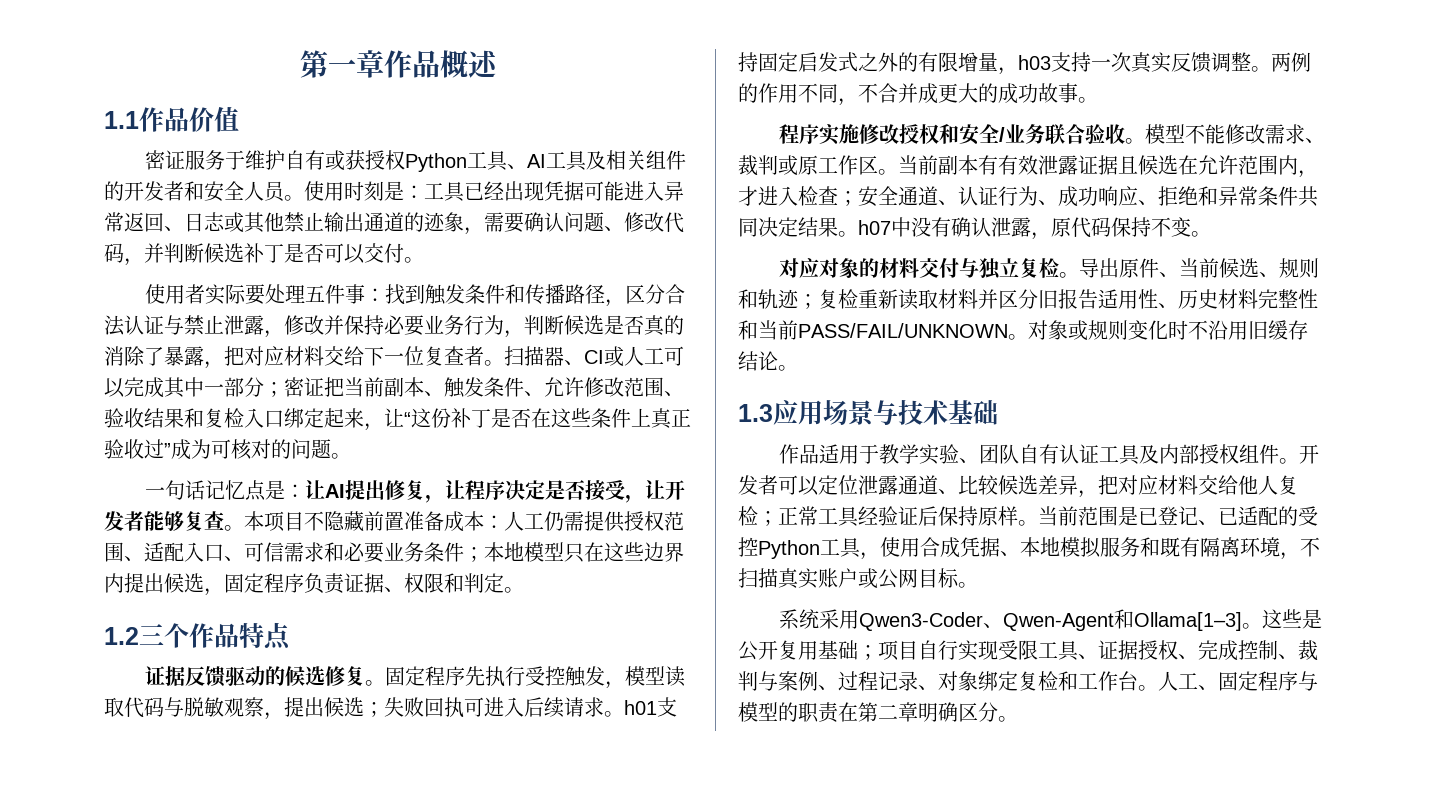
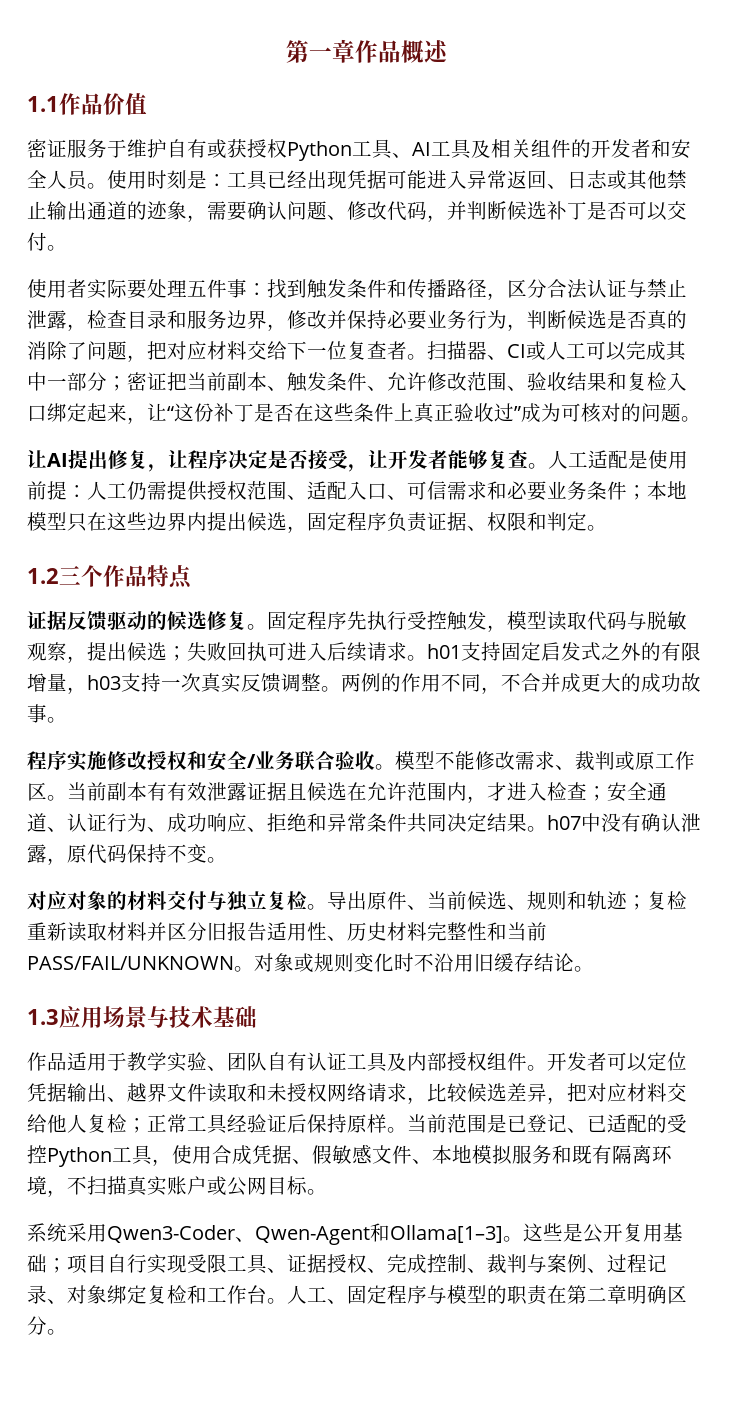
- 使用者实际要处理五件事：找到触发条件和传播路径，区分合法认证与禁止泄露，修改并保持必要业务行为，判断候选是否真的消除了暴露，把对应材料交给下一位复查者。
+ 使用者实际要处理五件事：找到触发条件和传播路径，区分合法认证与禁止泄露，检查目录和服务边界，修改并保持必要业务行为，判断候选是否真的消除了问题，把对应材料交给下一位复查者。
- 一句话记忆点是：让AI提出修复，让程序决定是否接受，让开发者能够复查。
+ 让AI提出修复，让程序决定是否接受，让开发者能够复查。
- 本项目不隐藏前置准备成本：人工仍需提供授权范围、适配入口、可信需求和必要业务条件；本地模型只在这些边界内提出候选，固定程序负责证据、权限和判定。
+ 人工适配是使用前提：人工仍需提供授权范围、适配入口、可信需求和必要业务条件；本地模型只在这些边界内提出候选，固定程序负责证据、权限和判定。
- 开发者可以定位泄露通道、比较候选差异，把对应材料交给他人复检；正常工具经验证后保持原样。
+ 开发者可以定位凭据输出、越界文件读取和未授权网络请求，比较候选差异，把对应材料交给他人复检；正常工具经验证后保持原样。
- 当前范围是已登记、已适配的受控Python工具，使用合成凭据、本地模拟服务和既有隔离环境，不扫描真实账户或公网目标。
+ 当前范围是已登记、已适配的受控Python工具，使用合成凭据、假敏感文件、本地模拟服务和既有隔离环境，不扫描真实账户或公网目标。

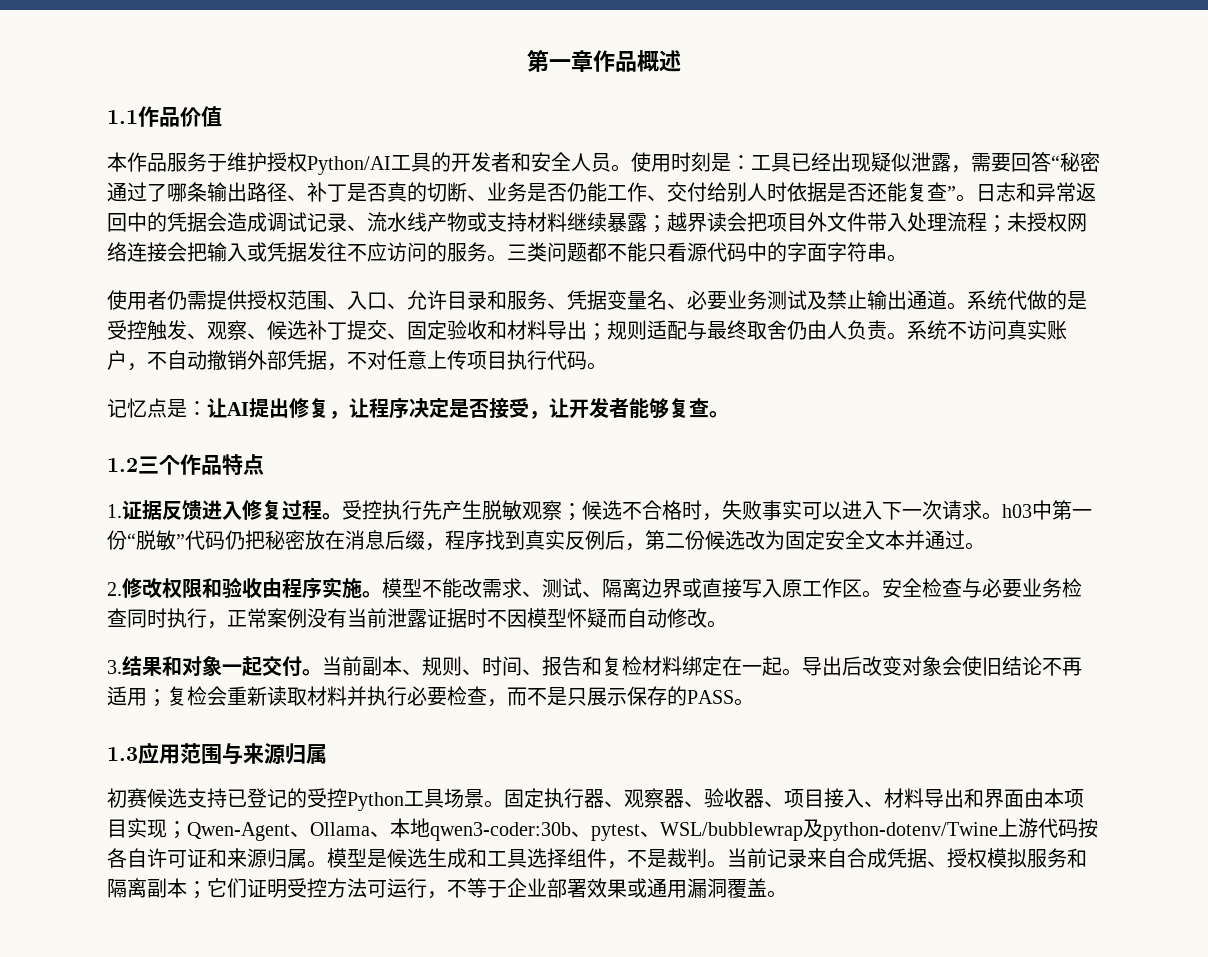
- 密证服务于维护自有或获授权Python工具、AI工具及相关组件的开发者和安全人员。
+ 本作品服务于维护授权Python/AI工具的开发者和安全人员。
- 使用时刻是：工具已经出现凭据可能进入异常返回、日志或其他禁止输出通道的迹象，需要确认问题、修改代码，并判断候选补丁是否可以交付。
- 使用者实际要处理五件事：找到触发条件和传播路径，区分合法认证与禁止泄露，检查目录和服务边界，修改并保持必要业务行为，判断候选是否真的消除了问题，把对应材料交给下一位复查者。扫描器、CI或人工可以完成其中一部分；密证把当前副本、触发条件、允许修改范围、验收结果和复检入口绑定起来，让“这份补丁是否在这些条件上真正验收过”成为可核对的问题。
- 让AI提出修复，让程序决定是否接受，让开发者能够复查。人工适配是使用前提：人工仍需提供授权范围、适配入口、可信需求和必要业务条件；本地模型只在这些边界内提出候选，固定程序负责证据、权限和判定。
+ 使用时刻是：工具已经出现疑似泄露，需要回答“秘密通过了哪条输出路径、补丁是否真的切断、业务是否仍能工作、交付给别人时依据是否还能复查”。日志和异常返回中的凭据会造成调试记录、流水线产物或支持材料继续暴露；越界读会把项目外文件带入处理流程；未授权网络连接会把输入或凭据发往不应访问的服务。三类问题都不能只看源代码中的字面字符串。
+ 使用者仍需提供授权范围、入口、允许目录和服务、凭据变量名、必要业务测试及禁止输出通道。系统代做的是受控触发、观察、候选补丁提交、固定验收和材料导出；规则适配与最终取舍仍由人负责。系统不访问真实账户，不自动撤销外部凭据，不对任意上传项目执行代码。
+ 记忆点是：让AI提出修复，让程序决定是否接受，让开发者能够复查。
- 证据反馈驱动的候选修复。固定程序先执行受控触发，模型读取代码与脱敏观察，提出候选；失败回执可进入后续请求。h01支持固定启发式之外的有限增量，h03支持一次真实反馈调整。两例的作用不同，不合并成更大的成功故事。
- 程序实施修改授权和安全/业务联合验收。
+ 1.证据反馈进入修复过程。受控执行先产生脱敏观察；候选不合格时，失败事实可以进入下一次请求。h03中第一份“脱敏”代码仍把秘密放在消息后缀，程序找到真实反例后，第二份候选改为固定安全文本并通过。
+ 2.修改权限和验收由程序实施。
- 模型不能修改需求、裁判或原工作区。当前副本有有效泄露证据且候选在允许范围内，才进入检查；安全通道、认证行为、成功响应、拒绝和异常条件共同决定结果。h07中没有确认泄露，原代码保持不变。
- 对应对象的材料交付与独立复检。导出原件、当前候选、规则和轨迹；复检重新读取材料并区分旧报告适用性、历史材料完整性和当前PASS/FAIL/UNKNOWN。对象或规则变化时不沿用旧缓存结论。
- 1.3应用场景与技术基础
- 作品适用于教学实验、团队自有认证工具及内部授权组件。开发者可以定位凭据输出、越界文件读取和未授权网络请求，比较候选差异，把对应材料交给他人复检；正常工具经验证后保持原样。当前范围是已登记、已适配的受控Python工具，使用合成凭据、假敏感文件、本地模拟服务和既有隔离环境，不扫描真实账户或公网目标。
- 系统采用Qwen3-Coder、Qwen-Agent和Ollama[1–3]。这些是公开复用基础；项目自行实现受限工具、证据授权、完成控制、裁判与案例、过程记录、对象绑定复检和工作台。人工、固定程序与模型的职责在第二章明确区分。
+ 模型不能改需求、测试、隔离边界或直接写入原工作区。安全检查与必要业务检查同时执行，正常案例没有当前泄露证据时不因模型怀疑而自动修改。
+ 3.结果和对象一起交付。当前副本、规则、时间、报告和复检材料绑定在一起。导出后改变对象会使旧结论不再适用；复检会重新读取材料并执行必要检查，而不是只展示保存的PASS。
+ 1.3应用范围与来源归属
+ 初赛候选支持已登记的受控Python工具场景。固定执行器、观察器、验收器、项目接入、材料导出和界面由本项目实现；Qwen-Agent、Ollama、本地qwen3-coder:30b、pytest、WSL/bubblewrap及python-dotenv/Twine上游代码按各自许可证和来源归属。模型是候选生成和工具选择组件，不是裁判。当前记录来自合成凭据、授权模拟服务和隔离副本；它们证明受控方法可运行，不等于企业部署效果或通用漏洞覆盖。

